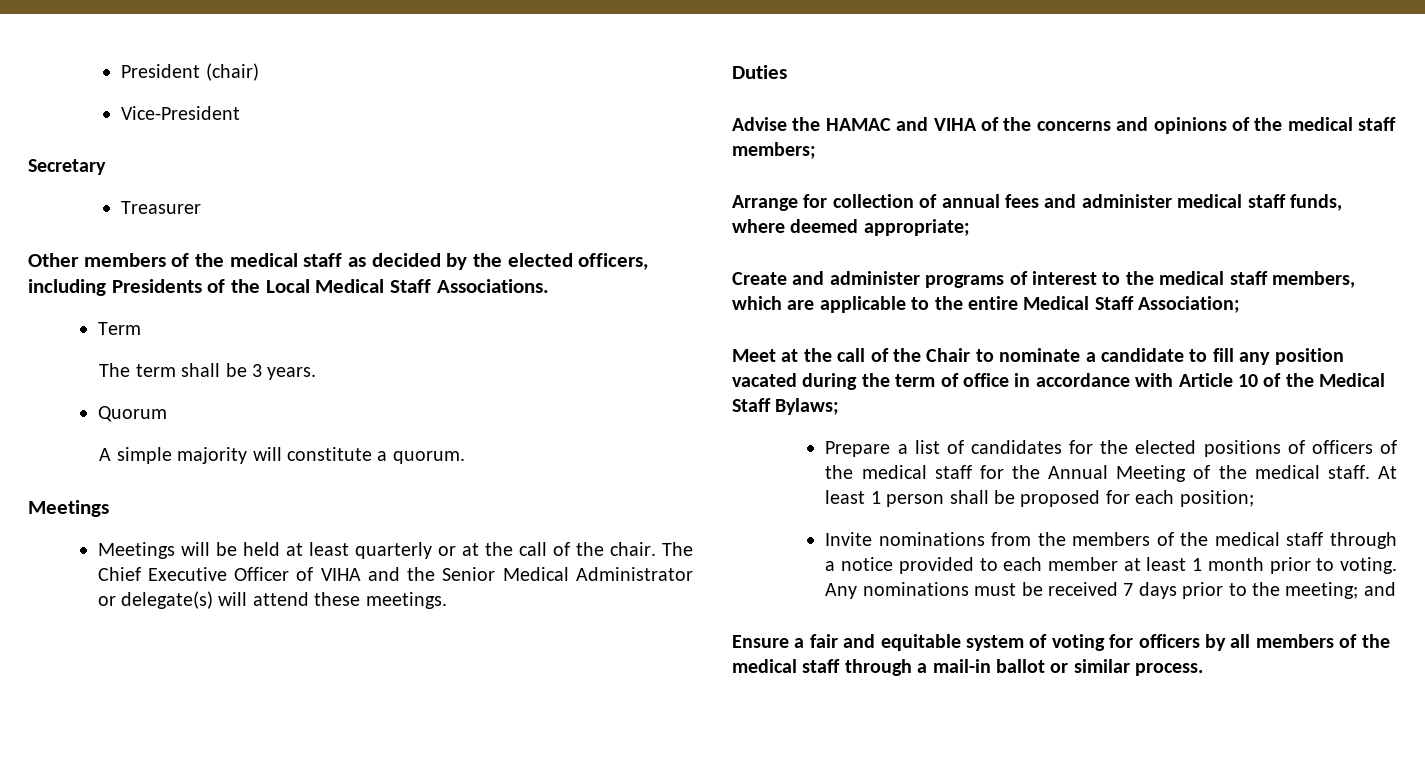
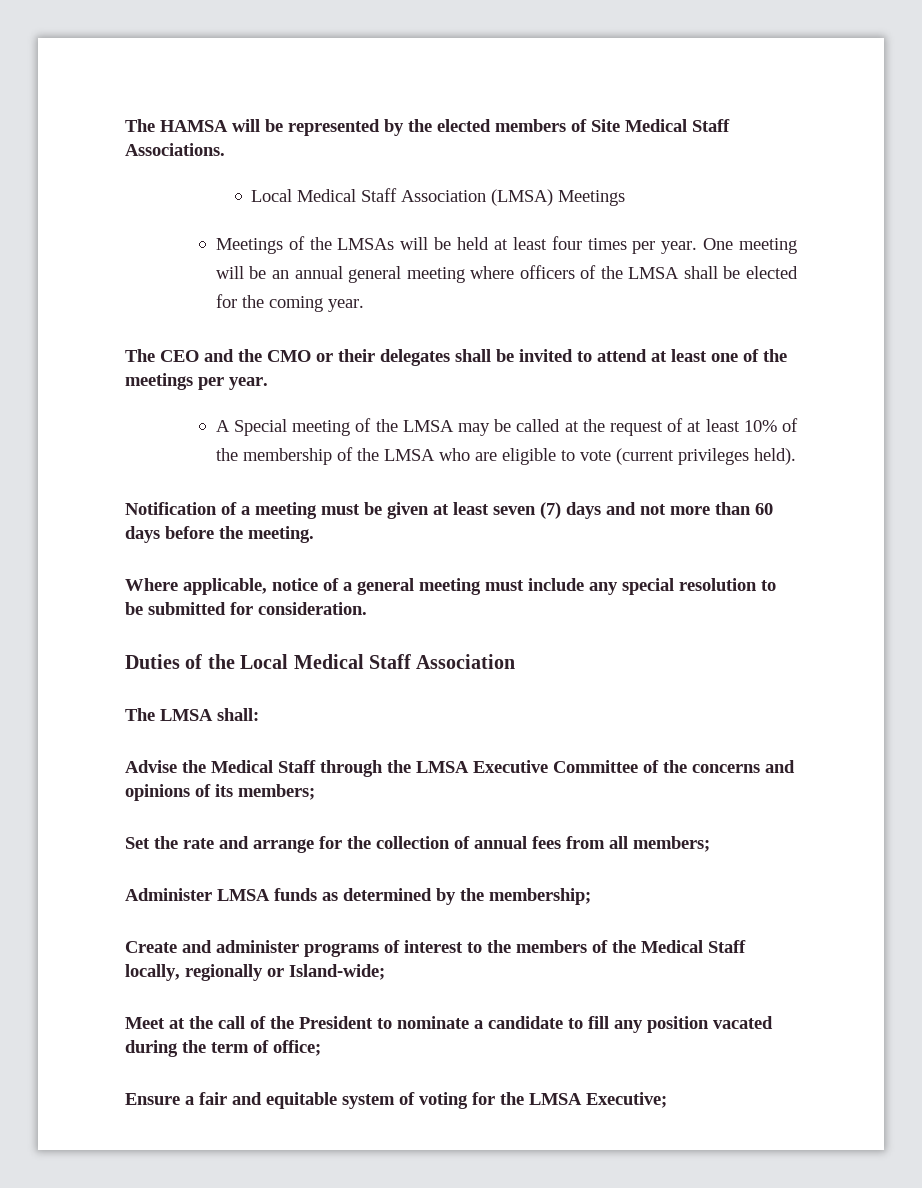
- President (chair)
- Vice-President
- Secretary
- Treasurer
- Other members of the medical staff as decided by the elected officers, including Presidents of the Local Medical Staff Associations.
- Term
- The term shall be 3 years.
- Quorum
- A simple majority will constitute a quorum.
- Meetings
- Meetings will be held at least quarterly or at the call of the chair. The Chief Executive Officer of VIHA and the Senior Medical Administrator or delegate(s) will attend these meetings.
- Duties
- Advise the HAMAC and VIHA of the concerns and opinions of the medical staff members;
- Arrange for collection of annual fees and administer medical staff funds, where deemed appropriate;
+ The HAMSA will be represented by the elected members of Site Medical Staff Associations.
+ Local Medical Staff Association (LMSA) Meetings
+ Meetings of the LMSAs will be held at least four times per year. One meeting will be an annual general meeting where officers of the LMSA shall be elected for the coming year.
+ The CEO and the CMO or their delegates shall be invited to attend at least one of the meetings per year.
+ A Special meeting of the LMSA may be called at the request of at least 10% of the membership of the LMSA who are eligible to vote (current privileges held).
+ Notification of a meeting must be given at least seven (7) days and not more than 60 days before the meeting.
+ Where applicable, notice of a general meeting must include any special resolution to be submitted for consideration.
+ Duties of the Local Medical Staff Association
+ The LMSA shall:
+ Advise the Medical Staff through the LMSA Executive Committee of the concerns and opinions of its members;
+ Set the rate and arrange for the collection of annual fees from all members;
+ Administer LMSA funds as determined by the membership;
- Create and administer programs of interest to the medical staff members, which are applicable to the entire Medical Staff Association;
+ Create and administer programs of interest to the members of the Medical Staff locally, regionally or Island-wide;
- Meet at the call of the Chair to nominate a candidate to fill any position vacated during the term of office in accordance with Article 10 of the Medical Staff Bylaws;
- Prepare a list of candidates for the elected positions of officers of the medical staff for the Annual Meeting of the medical staff. At least 1 person shall be proposed for each position;
- Invite nominations from the members of the medical staff through a notice provided to each member at least 1 month prior to voting. Any nominations must be received 7 days prior to the meeting; and
+ Meet at the call of the President to nominate a candidate to fill any position vacated during the term of office;
- Ensure a fair and equitable system of voting for officers by all members of the medical staff through a mail-in ballot or similar process.
+ Ensure a fair and equitable system of voting for the LMSA Executive;

